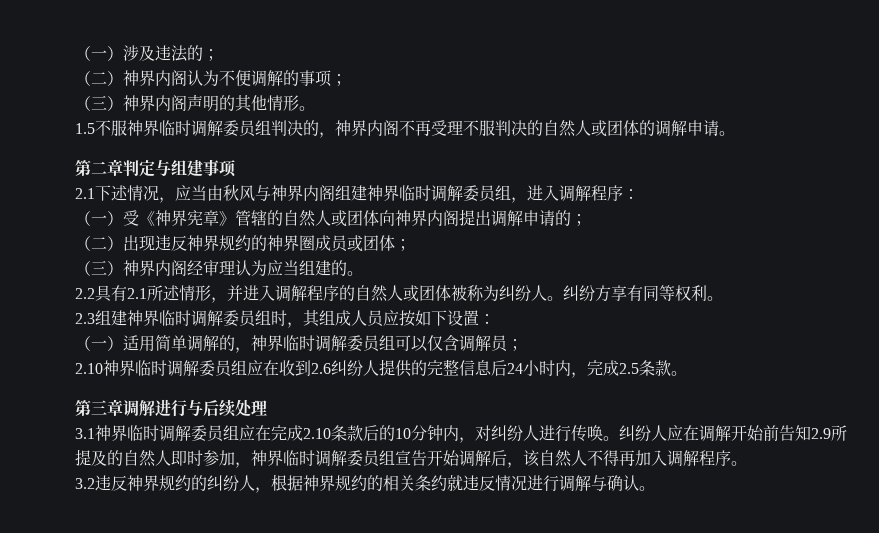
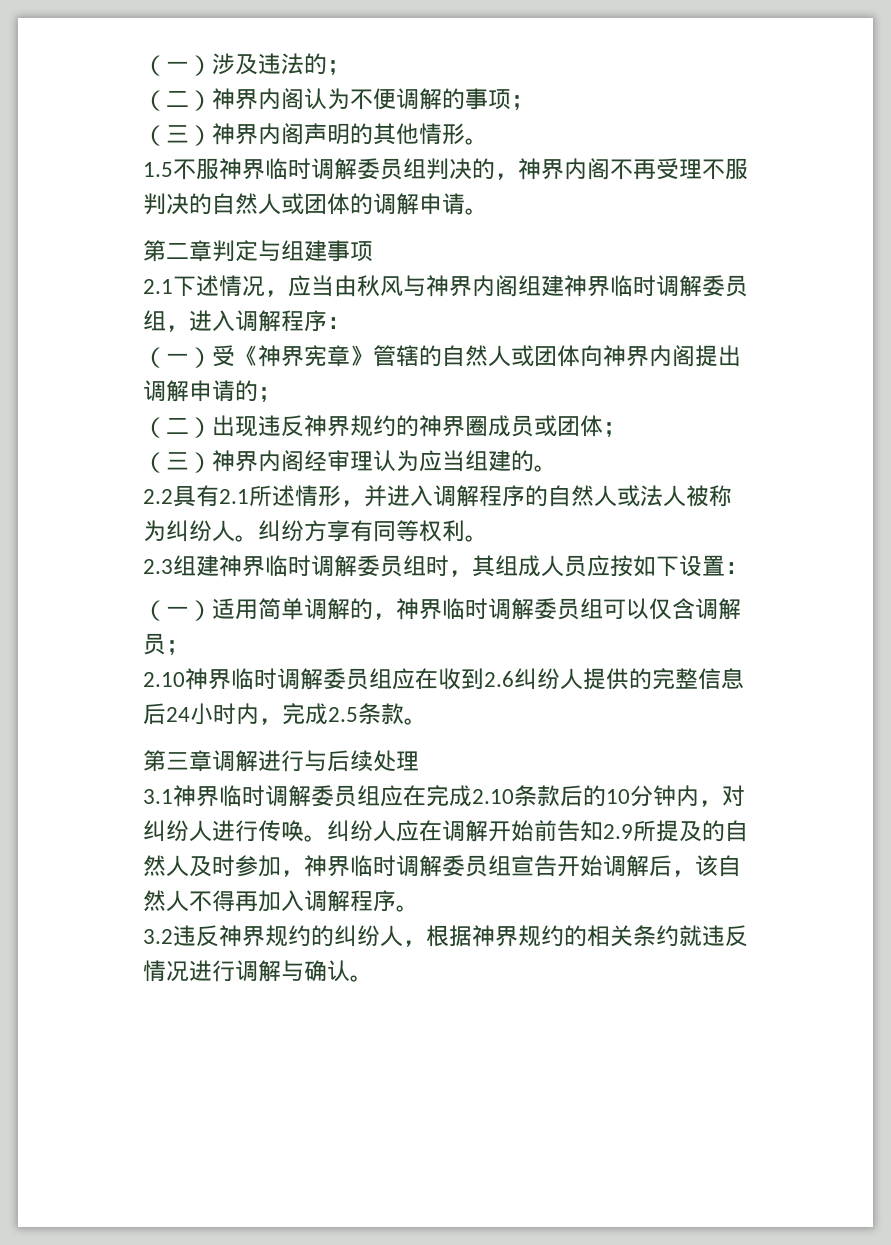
- 2.2具有2.1所述情形，并进入调解程序的自然人或团体被称为纠纷人。
+ 2.2具有2.1所述情形，并进入调解程序的自然人或法人被称为纠纷人。
- 纠纷人应在调解开始前告知2.9所提及的自然人即时参加，神界临时调解委员组宣告开始调解后，该自然人不得再加入调解程序。
+ 纠纷人应在调解开始前告知2.9所提及的自然人及时参加，神界临时调解委员组宣告开始调解后，该自然人不得再加入调解程序。

